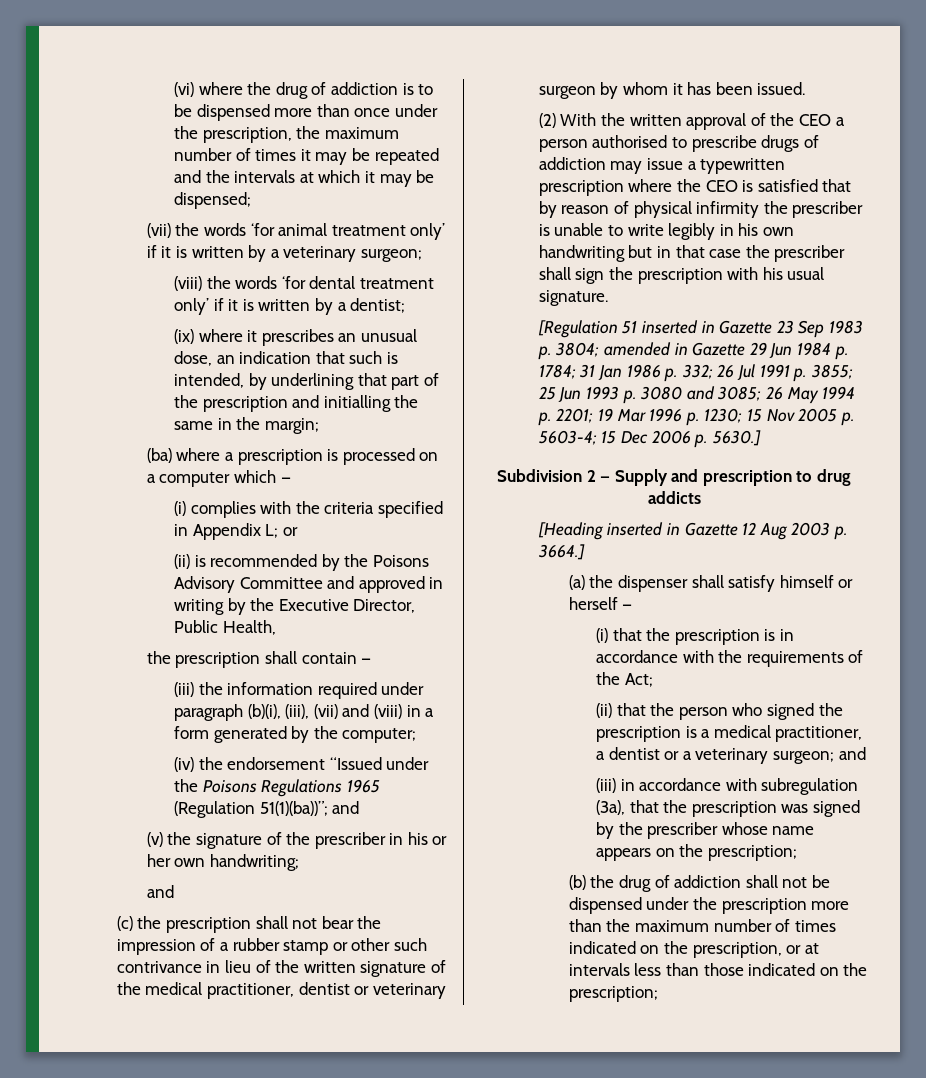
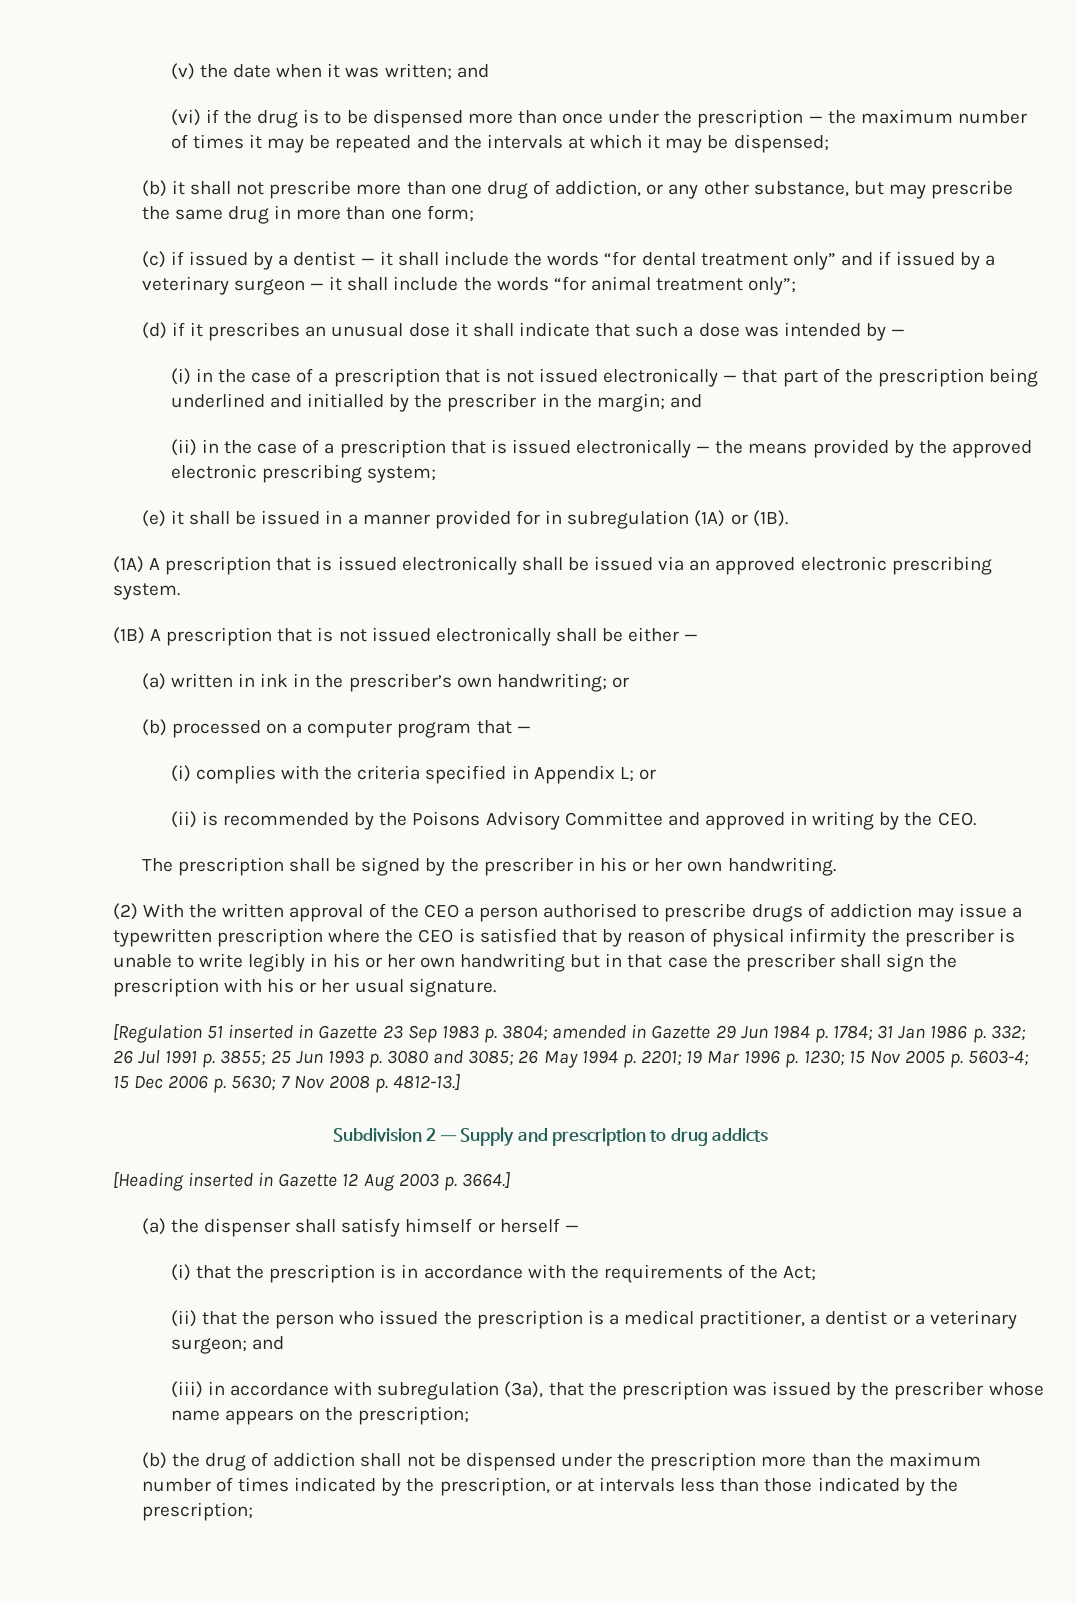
- (vi) where the drug of addiction is to be dispensed more than once under the prescription, the maximum number of times it may be repeated and the intervals at which it may be dispensed;
+ (v) the date when it was written; and
+ (vi) if the drug is to be dispensed more than once under the prescription — the maximum number of times it may be repeated and the intervals at which it may be dispensed;
- (vii) the words ‘for animal treatment only’ if it is written by a veterinary surgeon;
- (viii) the words ‘for dental treatment only’ if it is written by a dentist;
- (ix) where it prescribes an unusual dose, an indication that such is intended, by underlining that part of the prescription and initialling the same in the margin;
- (ba) where a prescription is processed on a computer which —
+ (b) it shall not prescribe more than one drug of addiction, or any other substance, but may prescribe the same drug in more than one form;
+ (c) if issued by a dentist — it shall include the words “for dental treatment only” and if issued by a veterinary surgeon — it shall include the words “for animal treatment only”;
+ (d) if it prescribes an unusual dose it shall indicate that such a dose was intended by —
+ (i) in the case of a prescription that is not issued electronically — that part of the prescription being underlined and initialled by the prescriber in the margin; and
+ (ii) in the case of a prescription that is issued electronically — the means provided by the approved electronic prescribing system;
+ (e) it shall be issued in a manner provided for in subregulation (1A) or (1B).
+ (1A) A prescription that is issued electronically shall be issued via an approved electronic prescribing system.
+ (1B) A prescription that is not issued electronically shall be either —
+ (a) written in ink in the prescriber’s own handwriting; or
+ (b) processed on a computer program that —
- (ii) is recommended by the Poisons Advisory Committee and approved in writing by the Executive Director, Public Health,
- the prescription shall contain —
- (iii) the information required under paragraph (b)(i), (iii), (vii) and (viii) in a form generated by the computer;
- (iv) the endorsement “Issued under the Poisons Regulations 1965 (Regulation 51(1)(ba))”; and
- (v) the signature of the prescriber in his or her own handwriting;
- and
- (c) the prescription shall not bear the impression of a rubber stamp or other such contrivance in lieu of the written signature of the medical practitioner, dentist or veterinary surgeon by whom it has been issued.
+ (ii) is recommended by the Poisons Advisory Committee and approved in writing by the CEO.
+ The prescription shall be signed by the prescriber in his or her own handwriting.
- (2) With the written approval of the CEO a person authorised to prescribe drugs of addiction may issue a typewritten prescription where the CEO is satisfied that by reason of physical infirmity the prescriber is unable to write legibly in his own handwriting but in that case the prescriber shall sign the prescription with his usual signature.
+ (2) With the written approval of the CEO a person authorised to prescribe drugs of addiction may issue a typewritten prescription where the CEO is satisfied that by reason of physical infirmity the prescriber is unable to write legibly in his or her own handwriting but in that case the prescriber shall sign the prescription with his or her usual signature.
- [Regulation 51 inserted in Gazette 23 Sep 1983 p. 3804; amended in Gazette 29 Jun 1984 p. 1784; 31 Jan 1986 p. 332; 26 Jul 1991 p. 3855; 25 Jun 1993 p. 3080 and 3085; 26 May 1994 p. 2201; 19 Mar 1996 p. 1230; 15 Nov 2005 p. 5603-4; 15 Dec 2006 p. 5630.]
+ [Regulation 51 inserted in Gazette 23 Sep 1983 p. 3804; amended in Gazette 29 Jun 1984 p. 1784; 31 Jan 1986 p. 332; 26 Jul 1991 p. 3855; 25 Jun 1993 p. 3080 and 3085; 26 May 1994 p. 2201; 19 Mar 1996 p. 1230; 15 Nov 2005 p. 5603-4; 15 Dec 2006 p. 5630; 7 Nov 2008 p. 4812-13.]
- (ii) that the person who signed the prescription is a medical practitioner, a dentist or a veterinary surgeon; and
+ (ii) that the person who issued the prescription is a medical practitioner, a dentist or a veterinary surgeon; and
- (iii) in accordance with subregulation (3a), that the prescription was signed by the prescriber whose name appears on the prescription;
+ (iii) in accordance with subregulation (3a), that the prescription was issued by the prescriber whose name appears on the prescription;
- (b) the drug of addiction shall not be dispensed under the prescription more than the maximum number of times indicated on the prescription, or at intervals less than those indicated on the prescription;
+ (b) the drug of addiction shall not be dispensed under the prescription more than the maximum number of times indicated by the prescription, or at intervals less than those indicated by the prescription;

